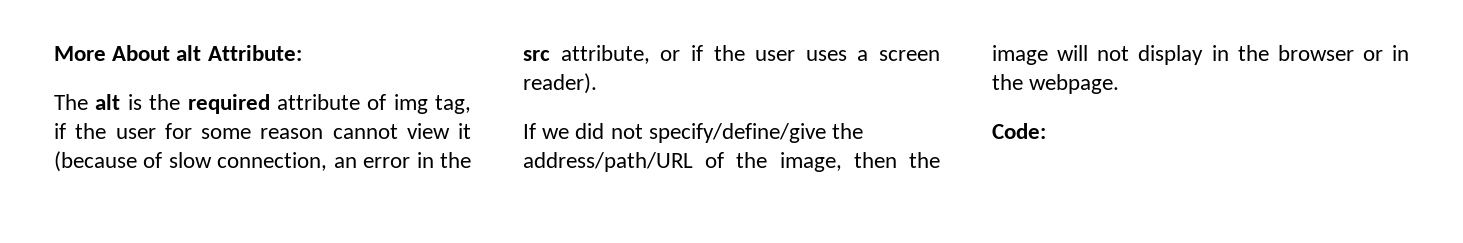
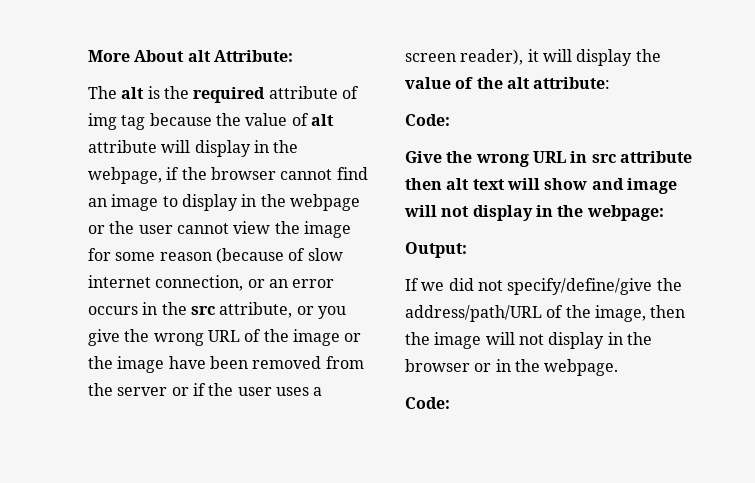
- The alt is the required attribute of img tag, if the user for some reason cannot view it (because of slow connection, an error in the src attribute, or if the user uses a screen reader).
+ The alt is the required attribute of img tag because the value of alt attribute will display in the webpage, if the browser cannot find an image to display in the webpage or the user cannot view the image for some reason (because of slow internet connection, or an error occurs in the src attribute, or you give the wrong URL of the image or the image have been removed from the server or if the user uses a screen reader), it will display the value of the alt attribute:
+ Code:
+ Give the wrong URL in src attribute then alt text will show and image will not display in the webpage:
+ Output:

